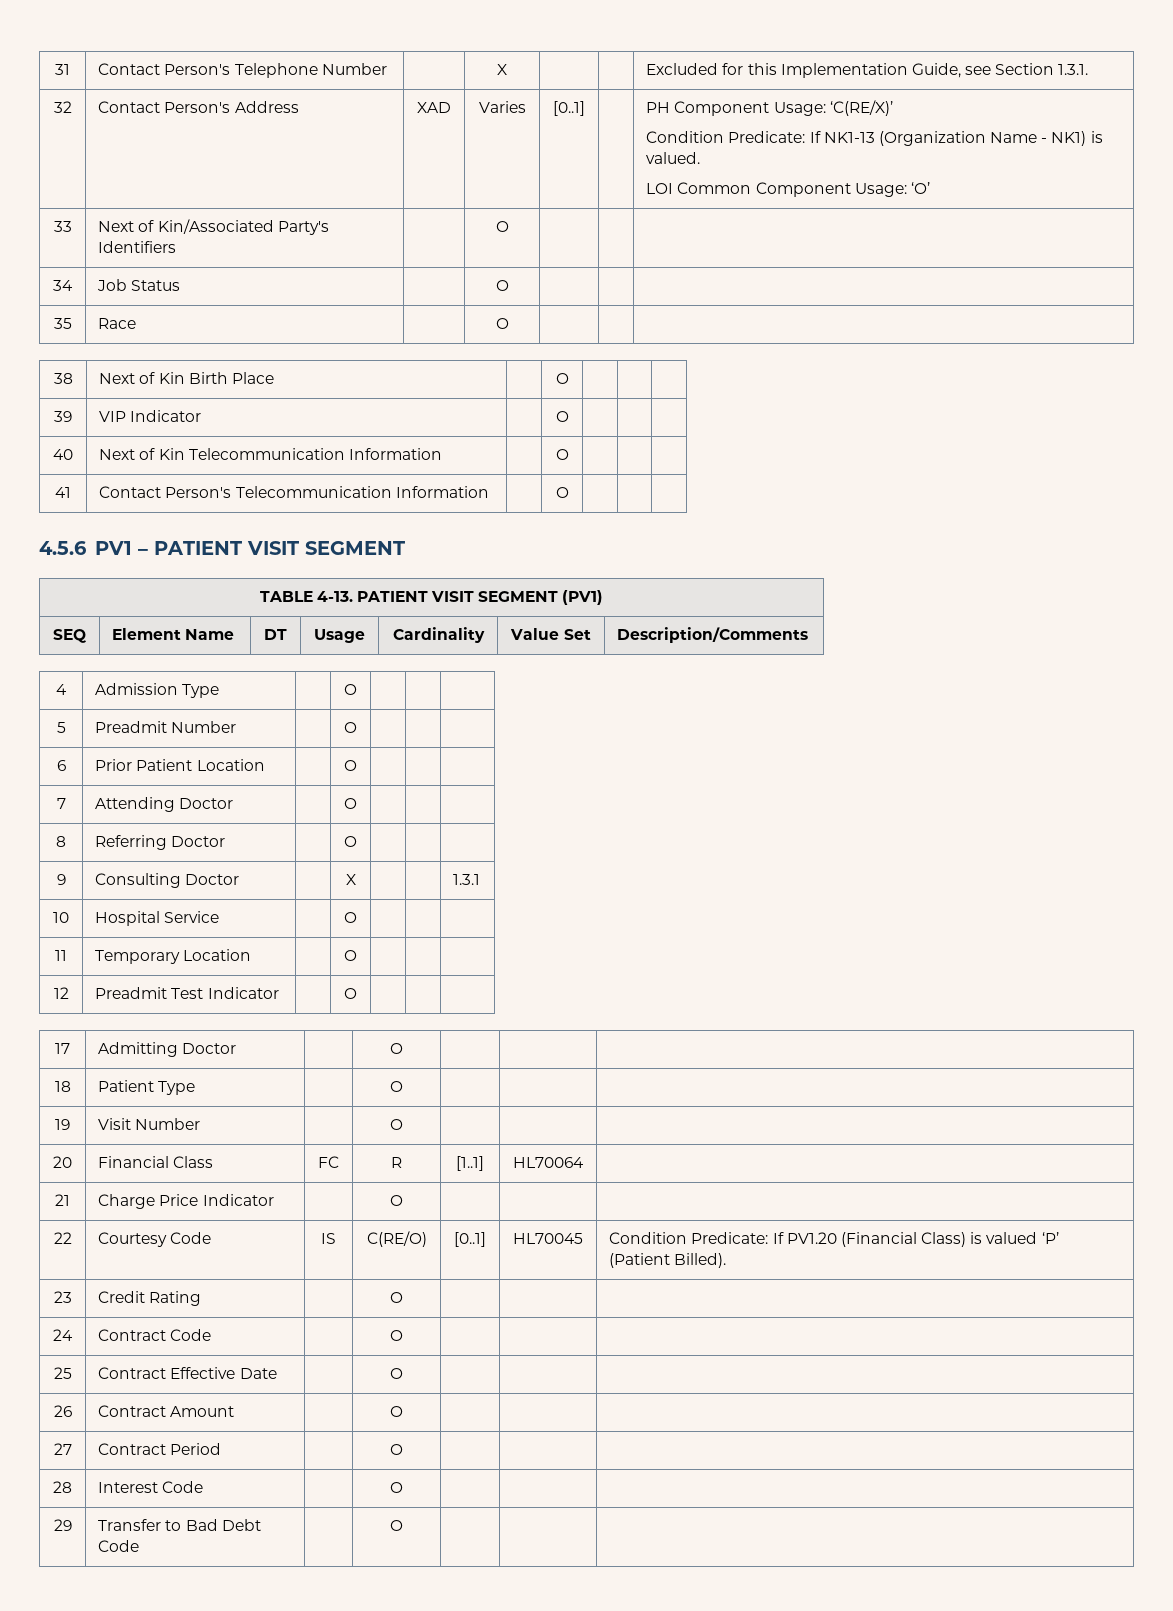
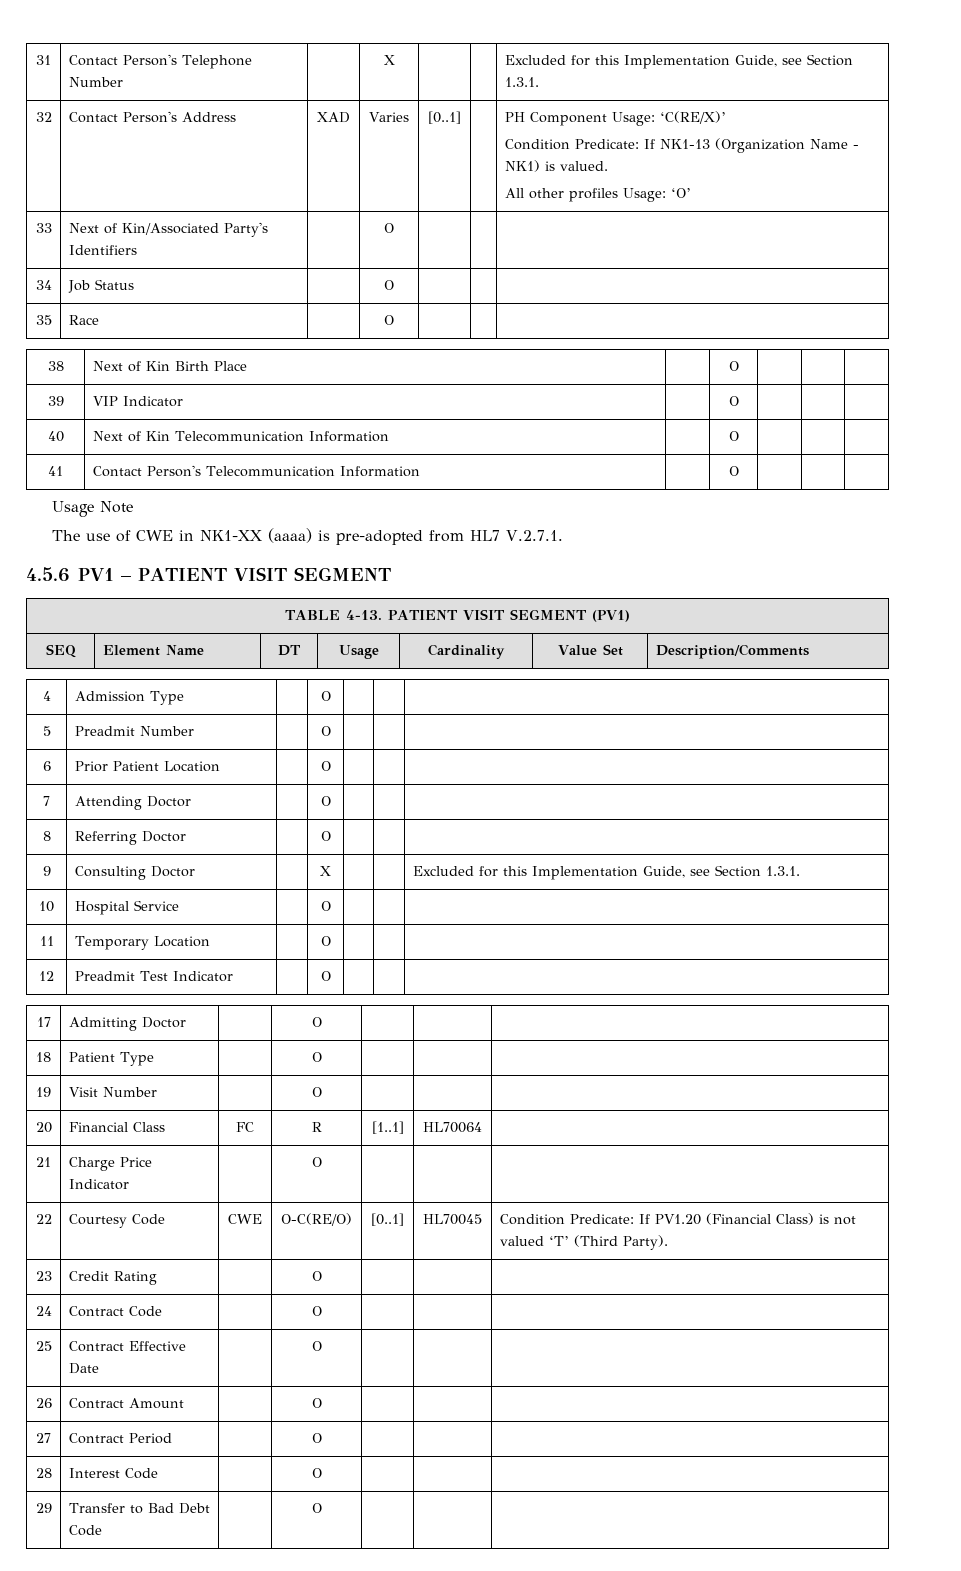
  32 | Contact Person's Address | XAD | Varies | [0..1] | | PH Component Usage: ‘C(RE/X)’
  Condition Predicate: If NK1-13 (Organization Name - NK1) is valued.
- LOI Common Component Usage: ‘O’
+ All other profiles Usage: ‘O’
+ Usage Note
+ The use of CWE in NK1-XX (aaaa) is pre-adopted from HL7 V.2.7.1.
- 9 | Consulting Doctor | | X | | | 1.3.1
+ 9 | Consulting Doctor | | X | | | Excluded for this Implementation Guide, see Section 1.3.1.
- 22 | Courtesy Code | IS | C(RE/O) | [0..1] | HL70045 | Condition Predicate: If PV1.20 (Financial Class) is valued ‘P’ (Patient Billed).
+ 22 | Courtesy Code | CWE | O-C(RE/O) | [0..1] | HL70045 | Condition Predicate: If PV1.20 (Financial Class) is not valued ‘T’ (Third Party).

